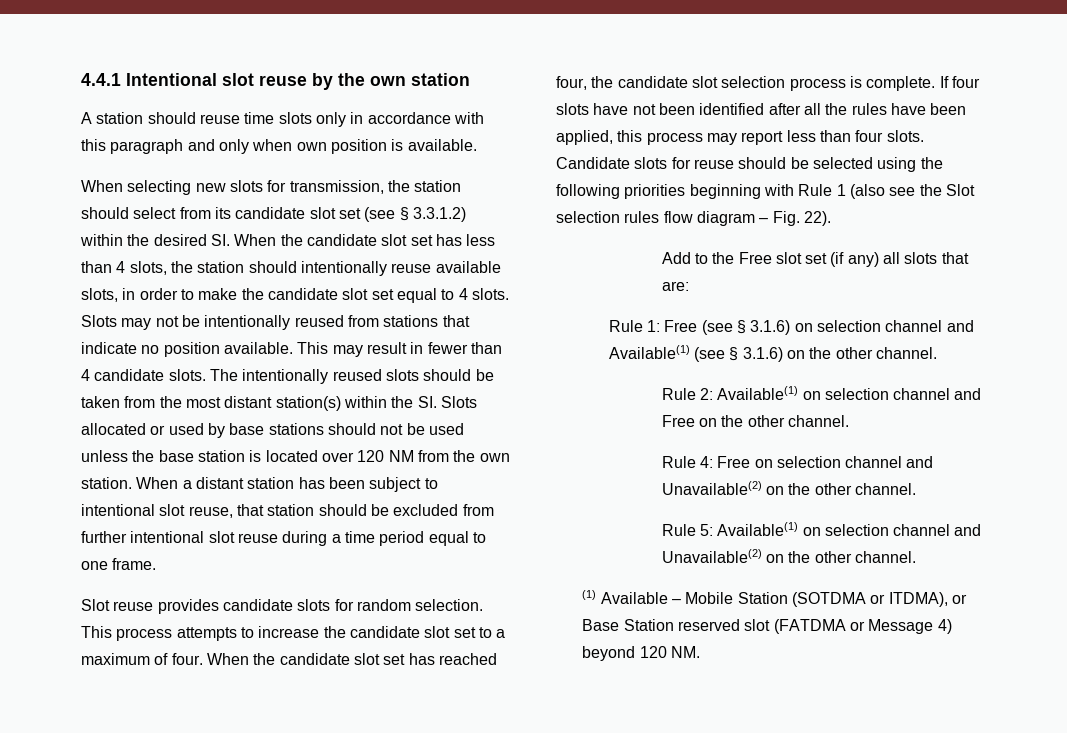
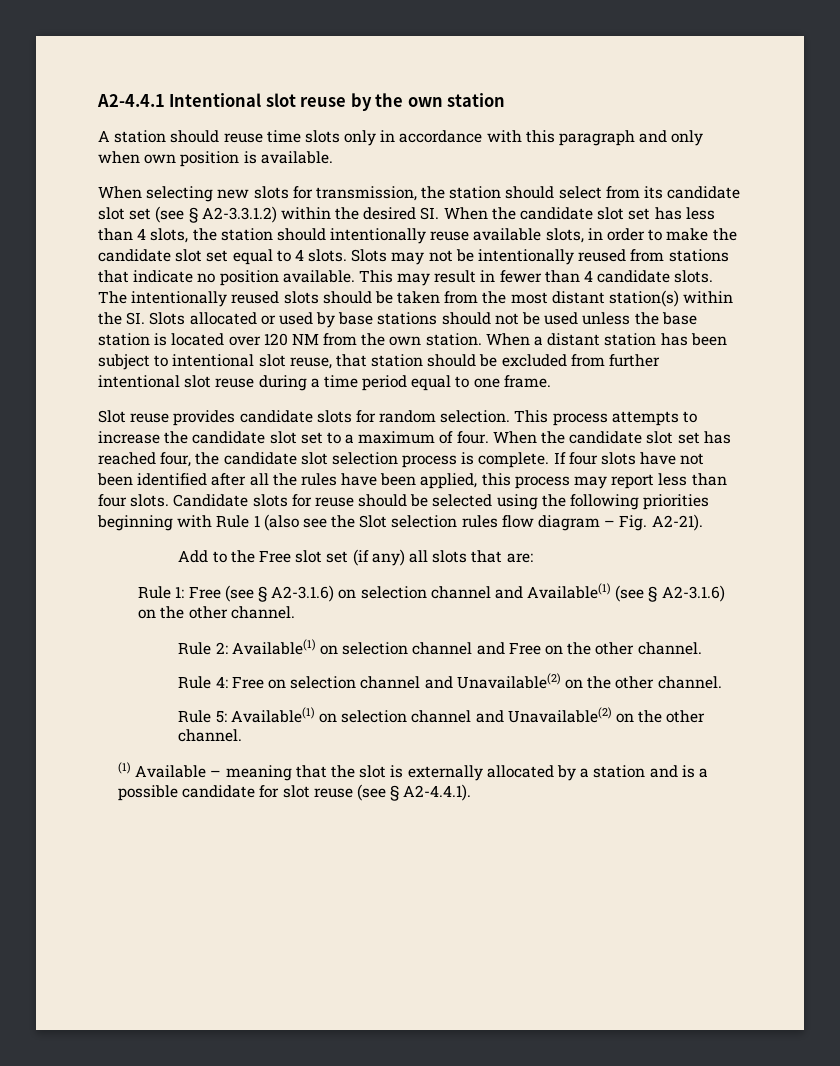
- 4.4.1 Intentional slot reuse by the own station
+ A2-4.4.1 Intentional slot reuse by the own station
- When selecting new slots for transmission, the station should select from its candidate slot set (see § 3.3.1.2) within the desired SI. When the candidate slot set has less than 4 slots, the station should intentionally reuse available slots, in order to make the candidate slot set equal to 4 slots.
+ When selecting new slots for transmission, the station should select from its candidate slot set (see § A2-3.3.1.2) within the desired SI. When the candidate slot set has less than 4 slots, the station should intentionally reuse available slots, in order to make the candidate slot set equal to 4 slots.
- Candidate slots for reuse should be selected using the following priorities beginning with Rule 1 (also see the Slot selection rules flow diagram – Fig. 22).
+ Candidate slots for reuse should be selected using the following priorities beginning with Rule 1 (also see the Slot selection rules flow diagram – Fig. A2-21).
- Rule 1: Free (see § 3.1.6) on selection channel and Available(1) (see § 3.1.6) on the other channel.
+ Rule 1: Free (see § A2-3.1.6) on selection channel and Available(1) (see § A2-3.1.6) on the other channel.
- (1) Available – Mobile Station (SOTDMA or ITDMA), or Base Station reserved slot (FATDMA or Message 4) beyond 120 NM.
+ (1) Available – meaning that the slot is externally allocated by a station and is a possible candidate for slot reuse (see § A2-4.4.1).

